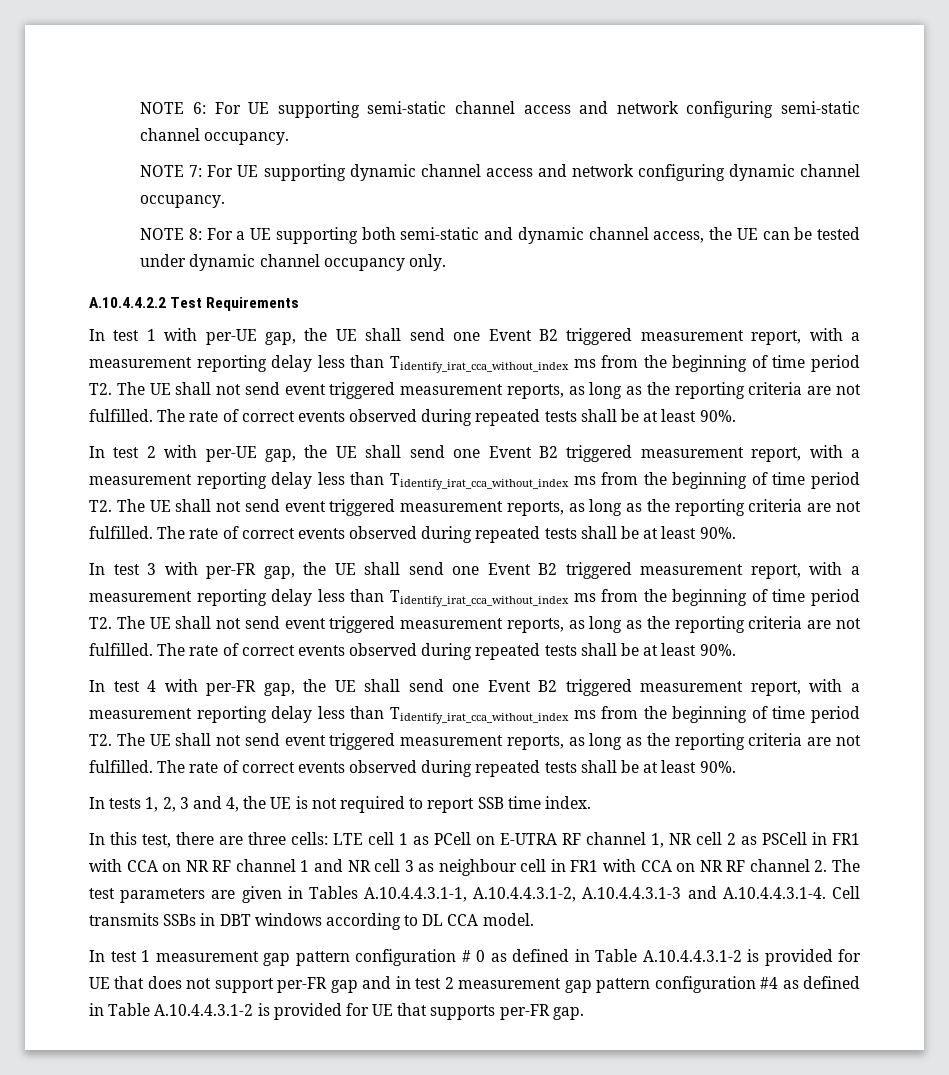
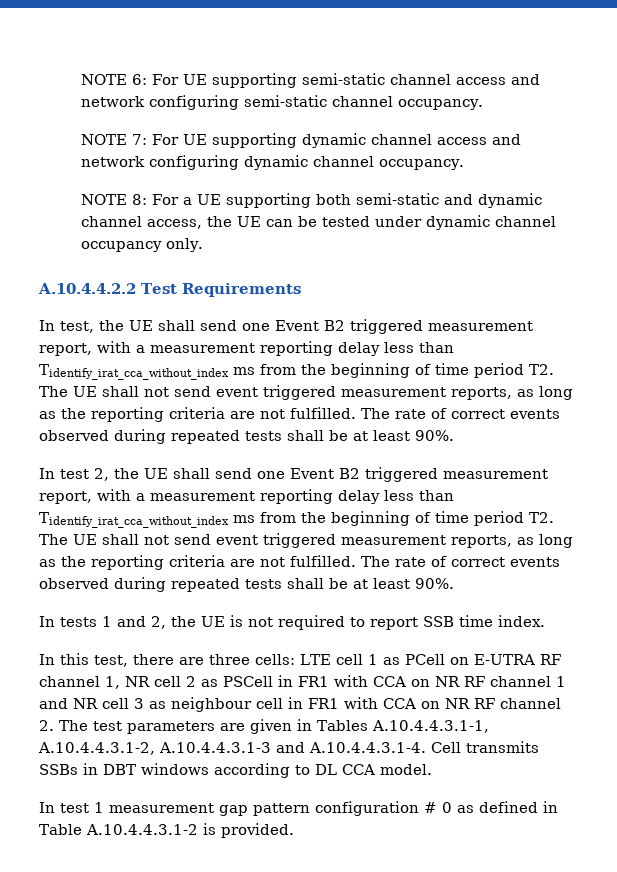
- In test 1 with per-UE gap, the UE shall send one Event B2 triggered measurement report, with a measurement reporting delay less than Tidentify_irat_cca_without_index ms from the beginning of time period T2. The UE shall not send event triggered measurement reports, as long as the reporting criteria are not fulfilled.
+ In test, the UE shall send one Event B2 triggered measurement report, with a measurement reporting delay less than Tidentify_irat_cca_without_index ms from the beginning of time period T2. The UE shall not send event triggered measurement reports, as long as the reporting criteria are not fulfilled.
- In test 2 with per-UE gap, the UE shall send one Event B2 triggered measurement report, with a measurement reporting delay less than Tidentify_irat_cca_without_index ms from the beginning of time period T2. The UE shall not send event triggered measurement reports, as long as the reporting criteria are not fulfilled. The rate of correct events observed during repeated tests shall be at least 90%.
- In test 3 with per-FR gap, the UE shall send one Event B2 triggered measurement report, with a measurement reporting delay less than Tidentify_irat_cca_without_index ms from the beginning of time period T2. The UE shall not send event triggered measurement reports, as long as the reporting criteria are not fulfilled. The rate of correct events observed during repeated tests shall be at least 90%.
- In test 4 with per-FR gap, the UE shall send one Event B2 triggered measurement report, with a measurement reporting delay less than Tidentify_irat_cca_without_index ms from the beginning of time period T2. The UE shall not send event triggered measurement reports, as long as the reporting criteria are not fulfilled.
+ In test 2, the UE shall send one Event B2 triggered measurement report, with a measurement reporting delay less than Tidentify_irat_cca_without_index ms from the beginning of time period T2. The UE shall not send event triggered measurement reports, as long as the reporting criteria are not fulfilled.
- In tests 1, 2, 3 and 4, the UE is not required to report SSB time index.
+ In tests 1 and 2, the UE is not required to report SSB time index.
- In test 1 measurement gap pattern configuration # 0 as defined in Table A.10.4.4.3.1-2 is provided for UE that does not support per-FR gap and in test 2 measurement gap pattern configuration #4 as defined in Table A.10.4.4.3.1-2 is provided for UE that supports per-FR gap.
+ In test 1 measurement gap pattern configuration # 0 as defined in Table A.10.4.4.3.1-2 is provided.

